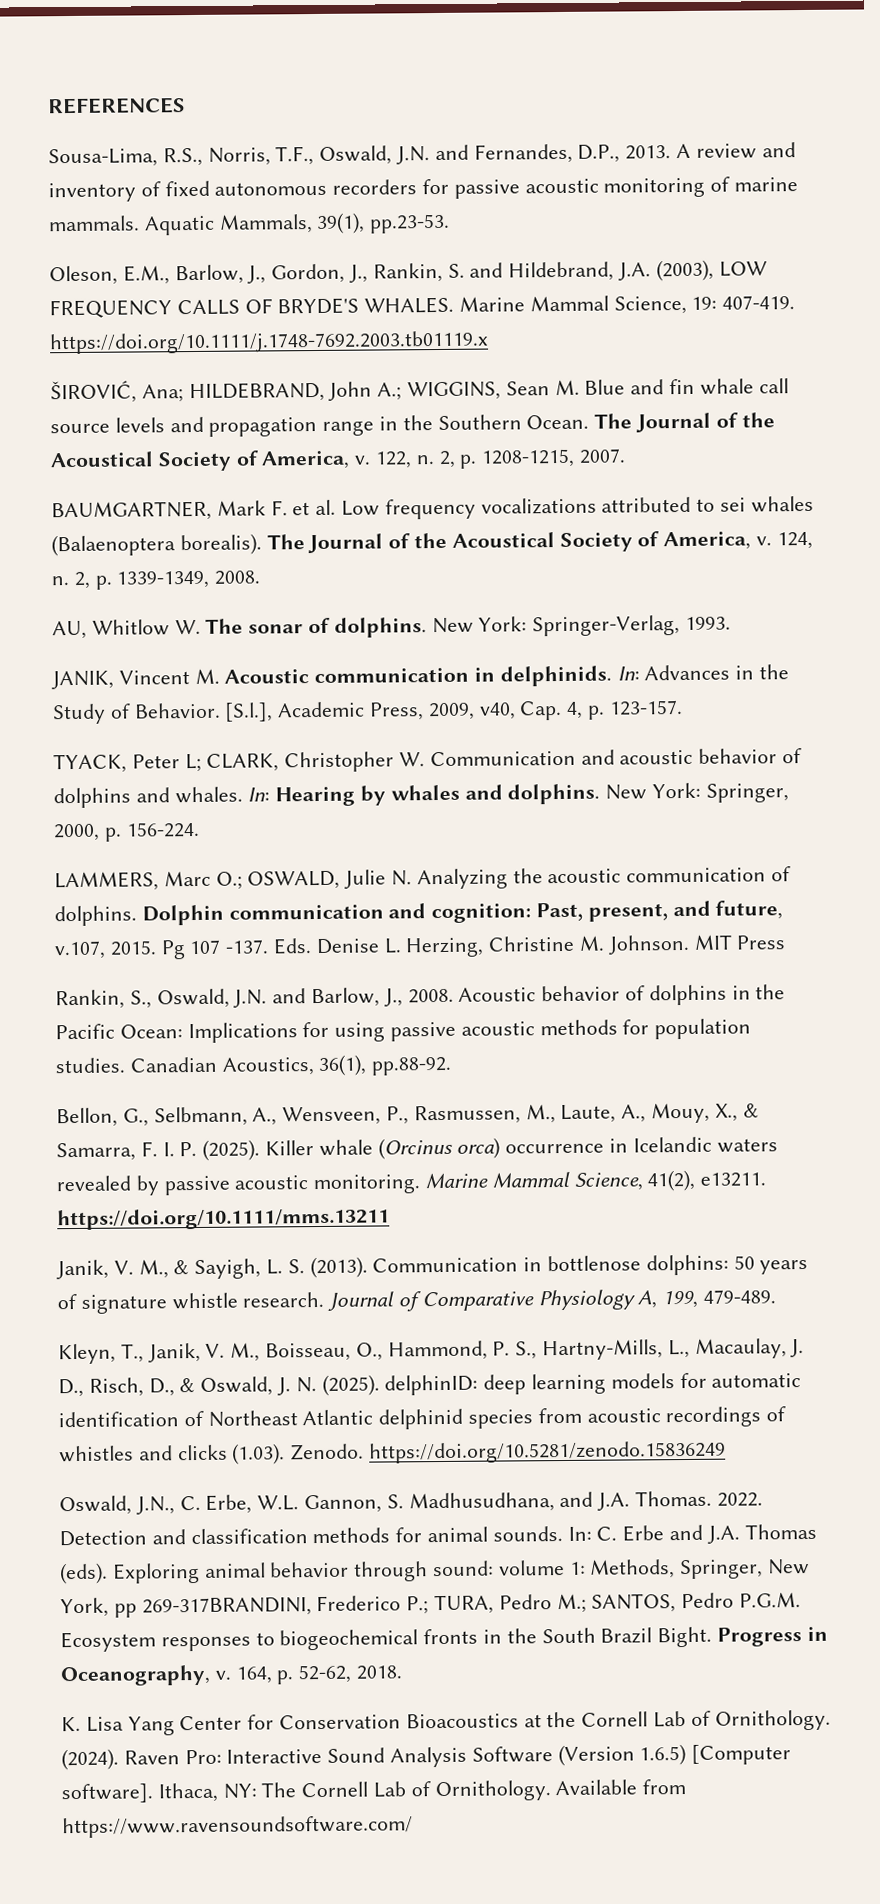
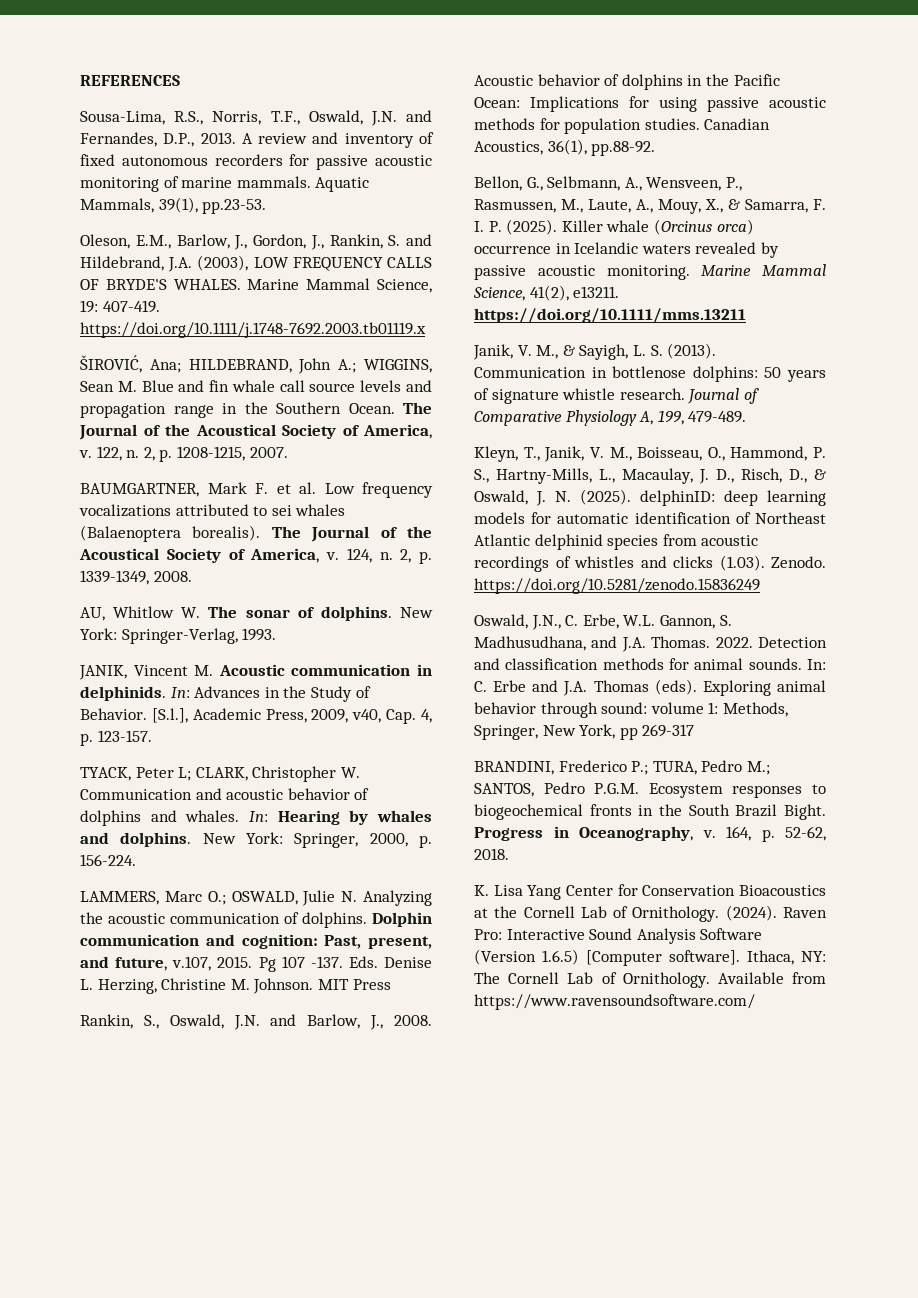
- Exploring animal behavior through sound: volume 1: Methods, Springer, New York, pp 269-317BRANDINI, Frederico P.; TURA, Pedro M.; SANTOS, Pedro P.G.M. Ecosystem responses to biogeochemical fronts in the South Brazil Bight.
+ Exploring animal behavior through sound: volume 1: Methods, Springer, New York, pp 269-317
+ BRANDINI, Frederico P.; TURA, Pedro M.; SANTOS, Pedro P.G.M. Ecosystem responses to biogeochemical fronts in the South Brazil Bight.

